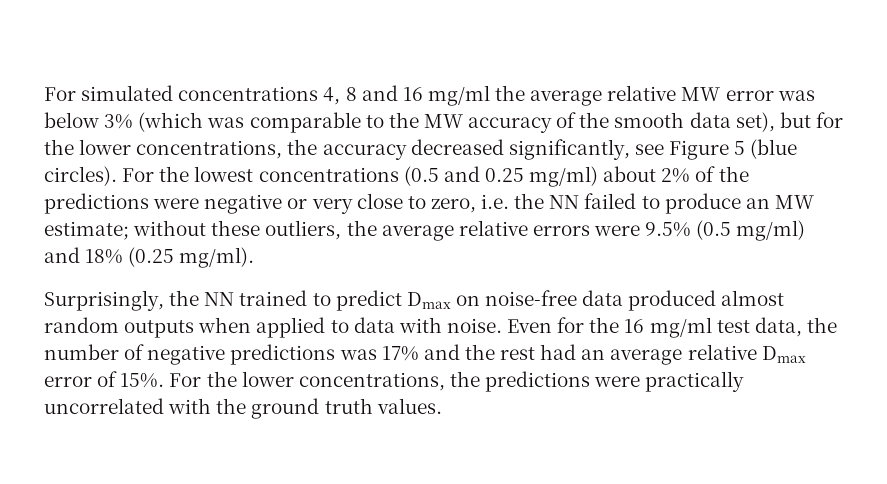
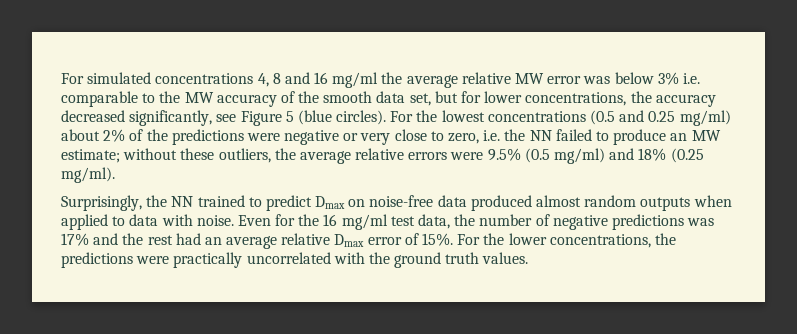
- For simulated concentrations 4, 8 and 16 mg/ml the average relative MW error was below 3% (which was comparable to the MW accuracy of the smooth data set), but for the lower concentrations, the accuracy decreased significantly, see Figure 5 (blue circles).
+ For simulated concentrations 4, 8 and 16 mg/ml the average relative MW error was below 3% i.e. comparable to the MW accuracy of the smooth data set, but for lower concentrations, the accuracy decreased significantly, see Figure 5 (blue circles).

